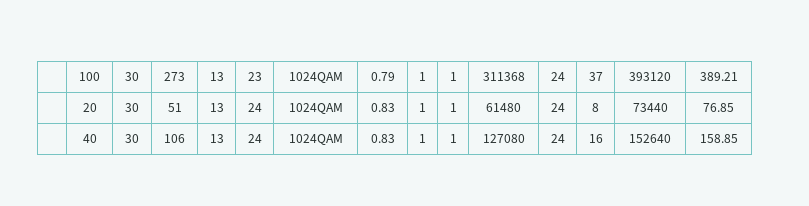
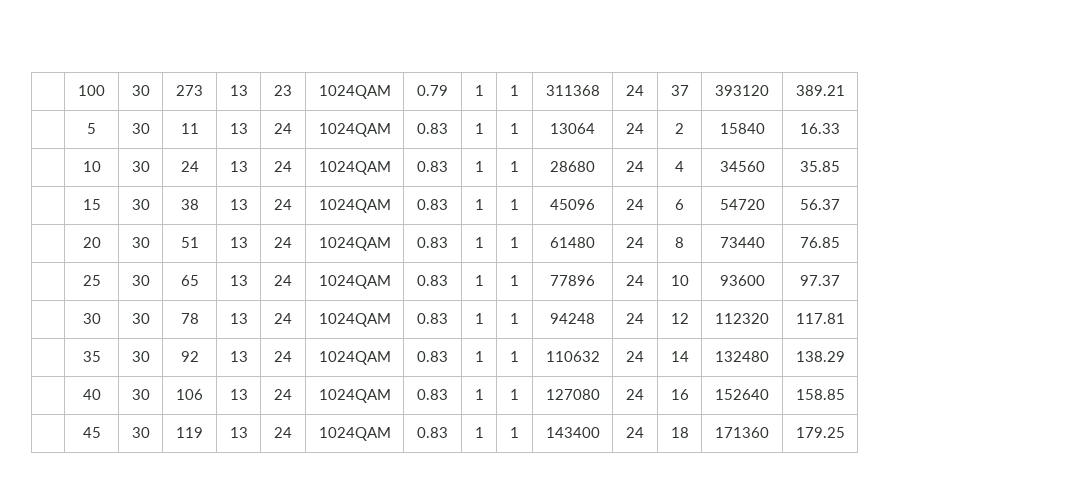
+ | 5 | 30 | 11 | 13 | 24 | 1024QAM | 0.83 | 1 | 1 | 13064 | 24 | 2 | 15840 | 16.33
+ | 10 | 30 | 24 | 13 | 24 | 1024QAM | 0.83 | 1 | 1 | 28680 | 24 | 4 | 34560 | 35.85
+ | 15 | 30 | 38 | 13 | 24 | 1024QAM | 0.83 | 1 | 1 | 45096 | 24 | 6 | 54720 | 56.37
+ | 25 | 30 | 65 | 13 | 24 | 1024QAM | 0.83 | 1 | 1 | 77896 | 24 | 10 | 93600 | 97.37
+ | 30 | 30 | 78 | 13 | 24 | 1024QAM | 0.83 | 1 | 1 | 94248 | 24 | 12 | 112320 | 117.81
+ | 35 | 30 | 92 | 13 | 24 | 1024QAM | 0.83 | 1 | 1 | 110632 | 24 | 14 | 132480 | 138.29
+ | 45 | 30 | 119 | 13 | 24 | 1024QAM | 0.83 | 1 | 1 | 143400 | 24 | 18 | 171360 | 179.25

